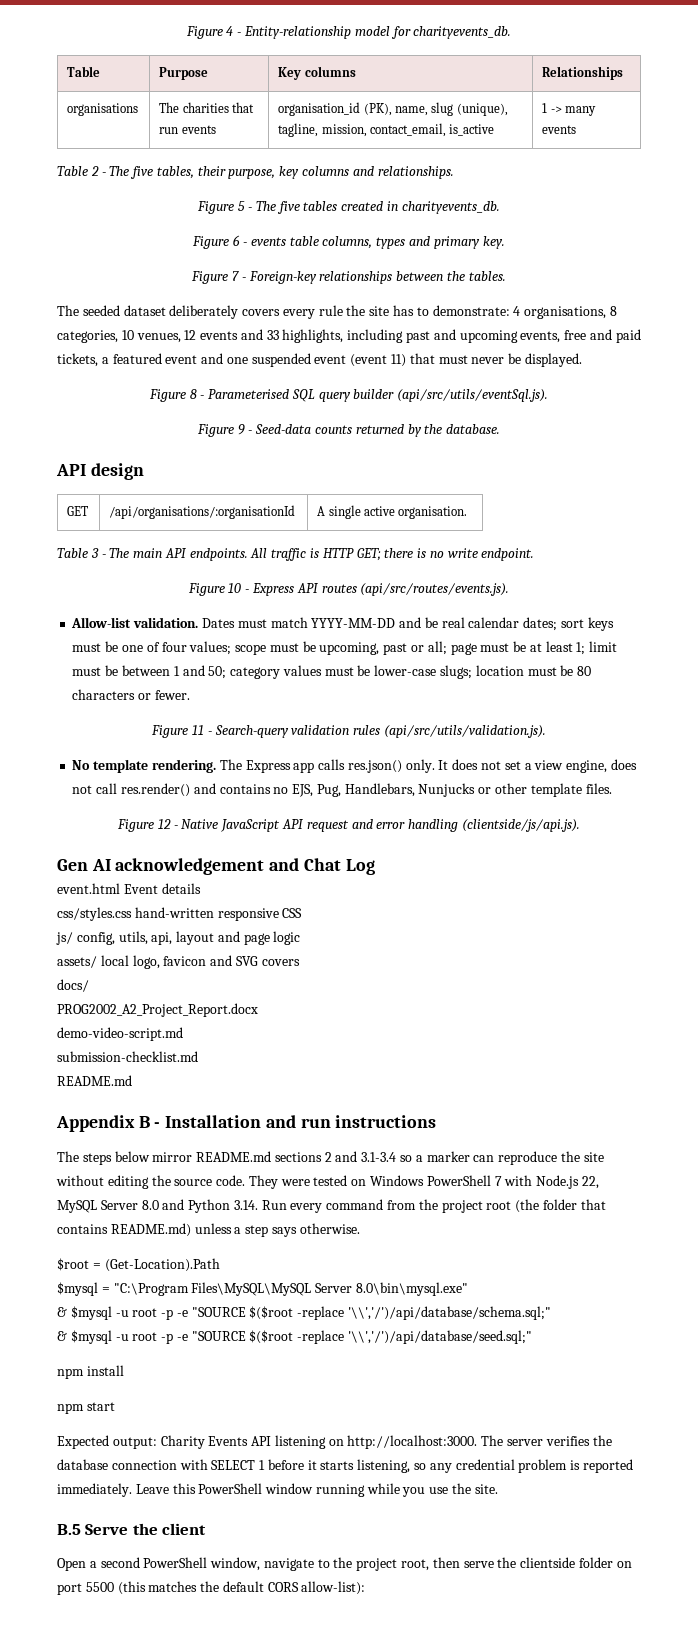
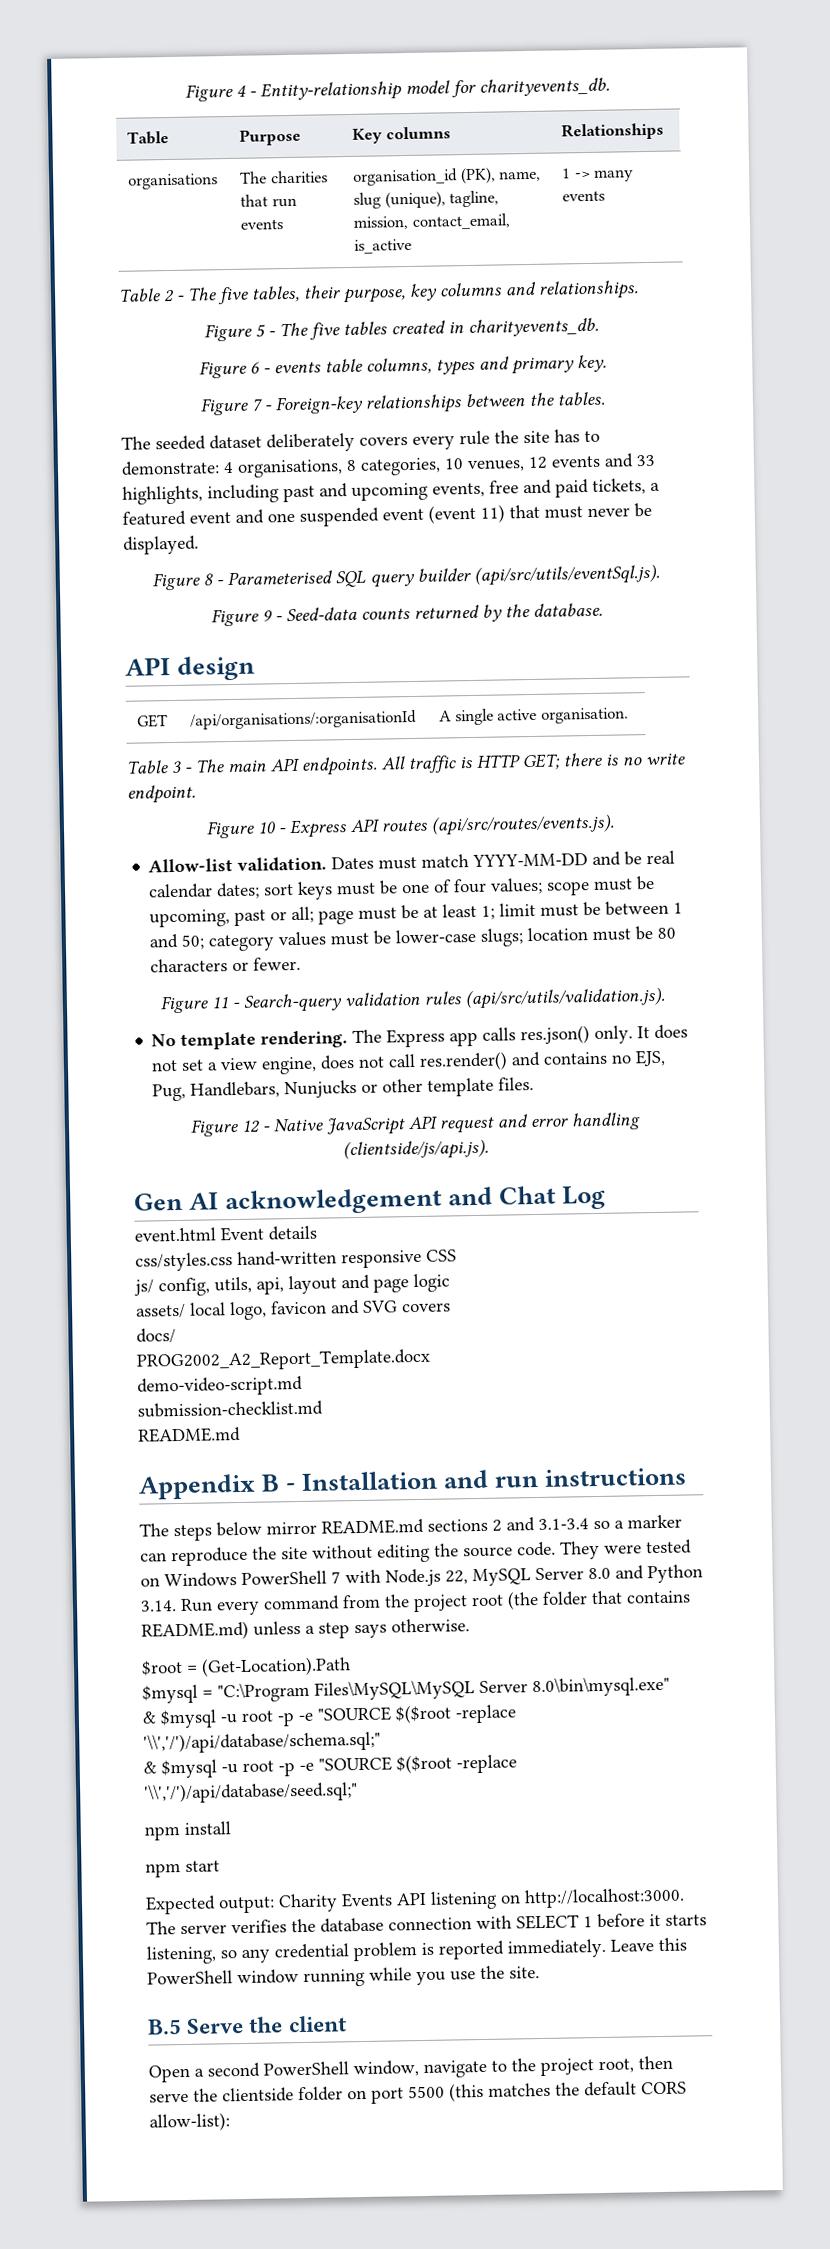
- PROG2002_A2_Project_Report.docx
+ PROG2002_A2_Report_Template.docx

